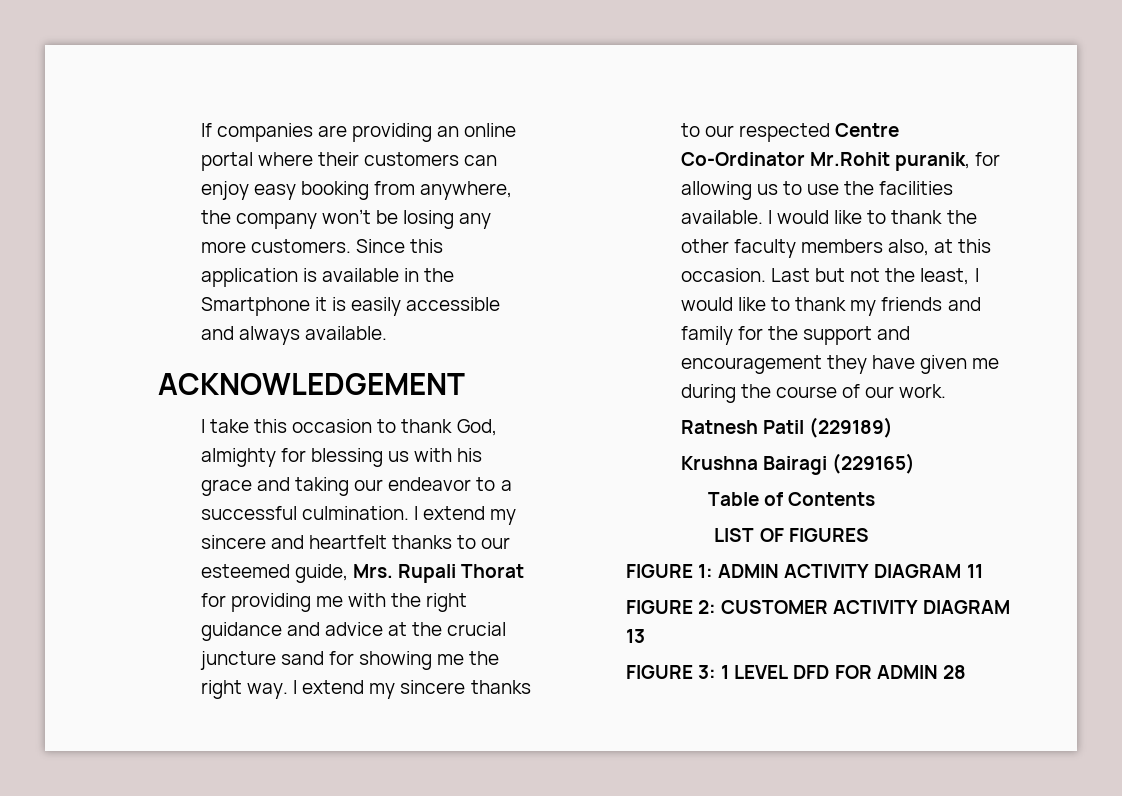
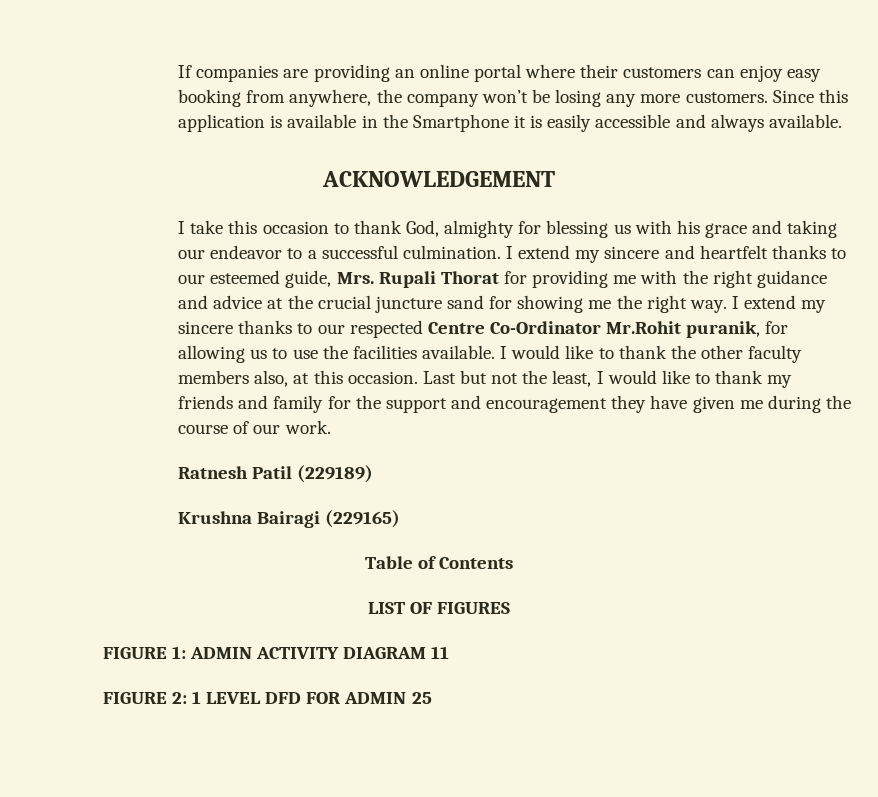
- FIGURE 2: CUSTOMER ACTIVITY DIAGRAM 13
- FIGURE 3: 1 LEVEL DFD FOR ADMIN 28
+ FIGURE 2: 1 LEVEL DFD FOR ADMIN 25

